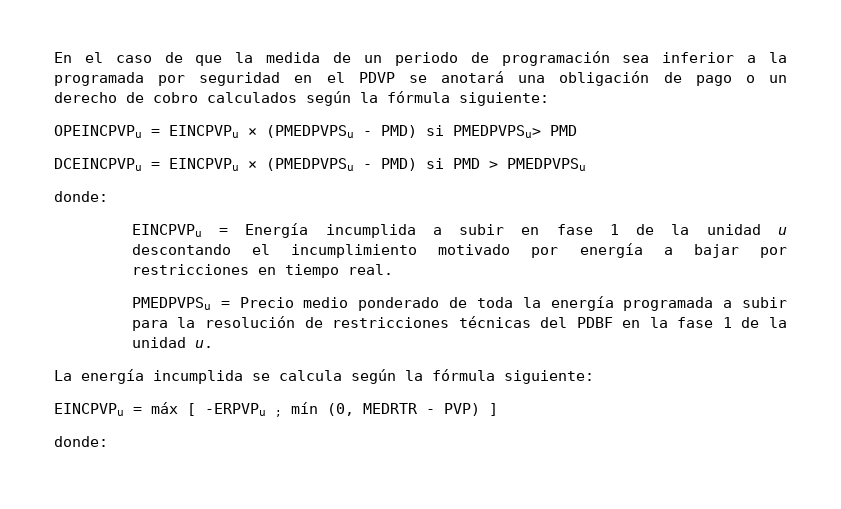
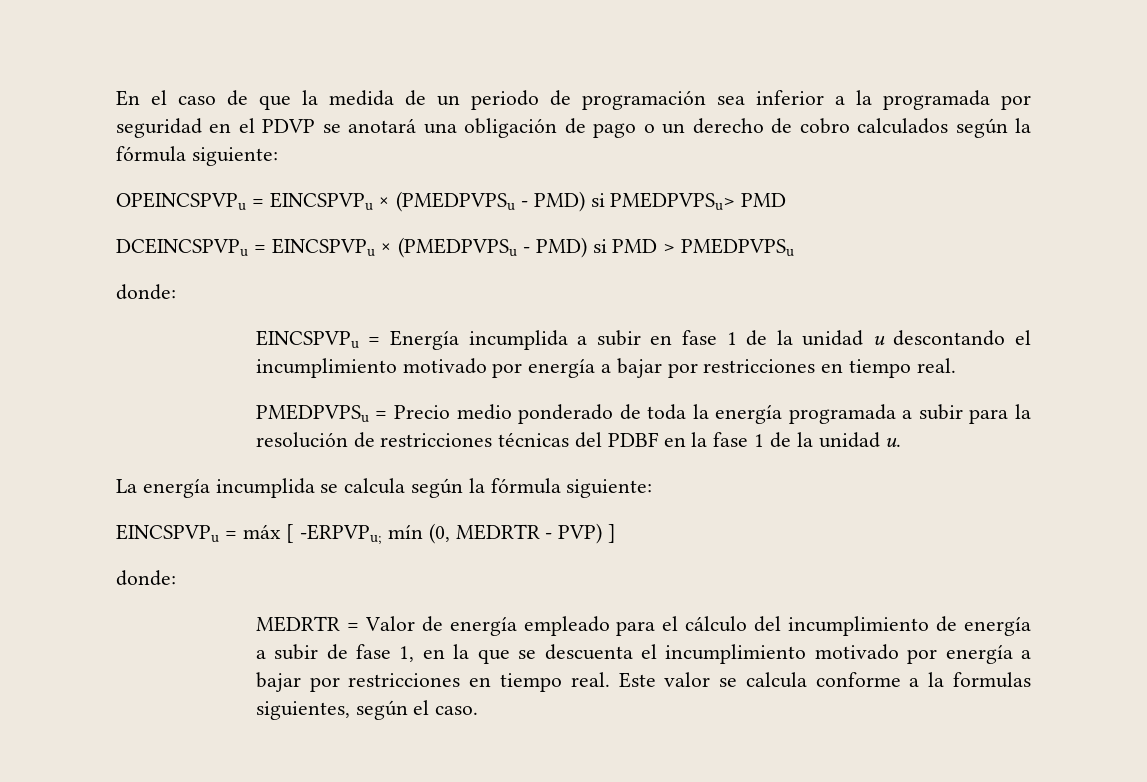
- OPEINCPVPu = EINCPVPu × (PMEDPVPSu - PMD) si PMEDPVPSu> PMD
+ OPEINCSPVPu = EINCSPVPu × (PMEDPVPSu - PMD) si PMEDPVPSu> PMD
- DCEINCPVPu = EINCPVPu × (PMEDPVPSu - PMD) si PMD > PMEDPVPSu
+ DCEINCSPVPu = EINCSPVPu × (PMEDPVPSu - PMD) si PMD > PMEDPVPSu
- EINCPVPu = Energía incumplida a subir en fase 1 de la unidad u descontando el incumplimiento motivado por energía a bajar por restricciones en tiempo real.
+ EINCSPVPu = Energía incumplida a subir en fase 1 de la unidad u descontando el incumplimiento motivado por energía a bajar por restricciones en tiempo real.
- EINCPVPu = máx [ -ERPVPu ; mín (0, MEDRTR - PVP) ]
+ EINCSPVPu = máx [ -ERPVPu; mín (0, MEDRTR - PVP) ]
+ MEDRTR = Valor de energía empleado para el cálculo del incumplimiento de energía a subir de fase 1, en la que se descuenta el incumplimiento motivado por energía a bajar por restricciones en tiempo real. Este valor se calcula conforme a la formulas siguientes, según el caso.

